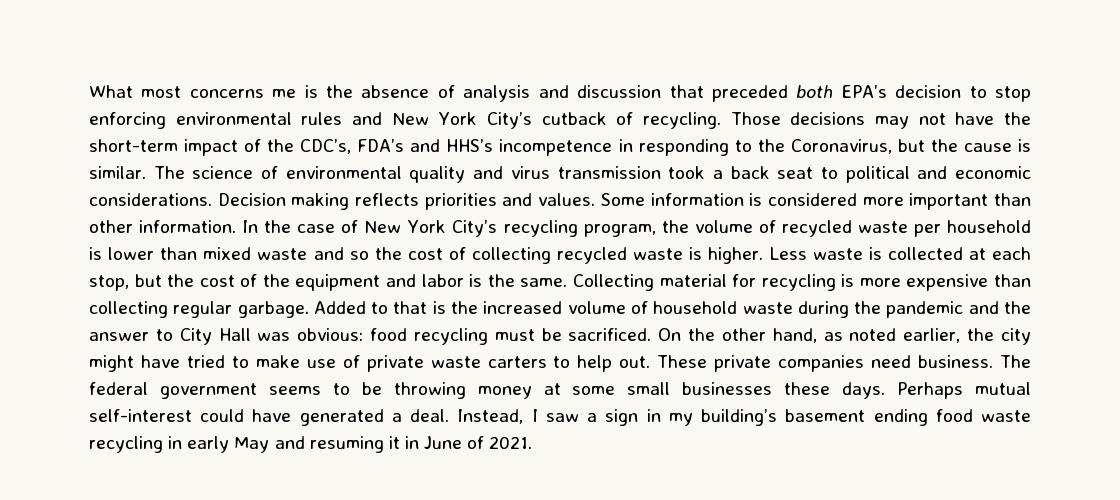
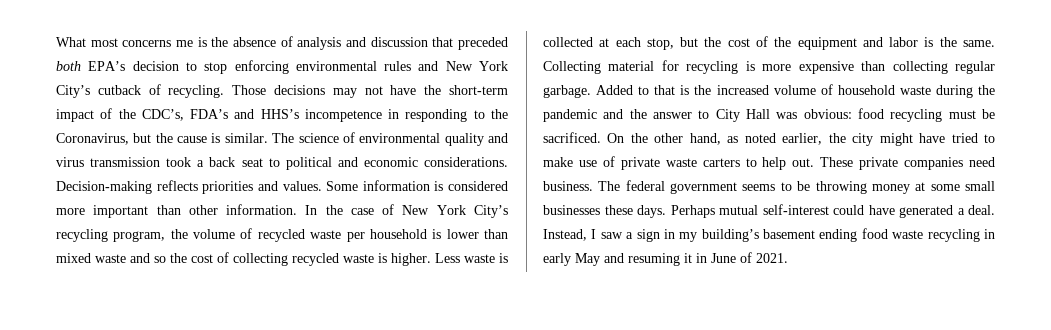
- Decision making reflects priorities and values.
+ Decision-making reflects priorities and values.

